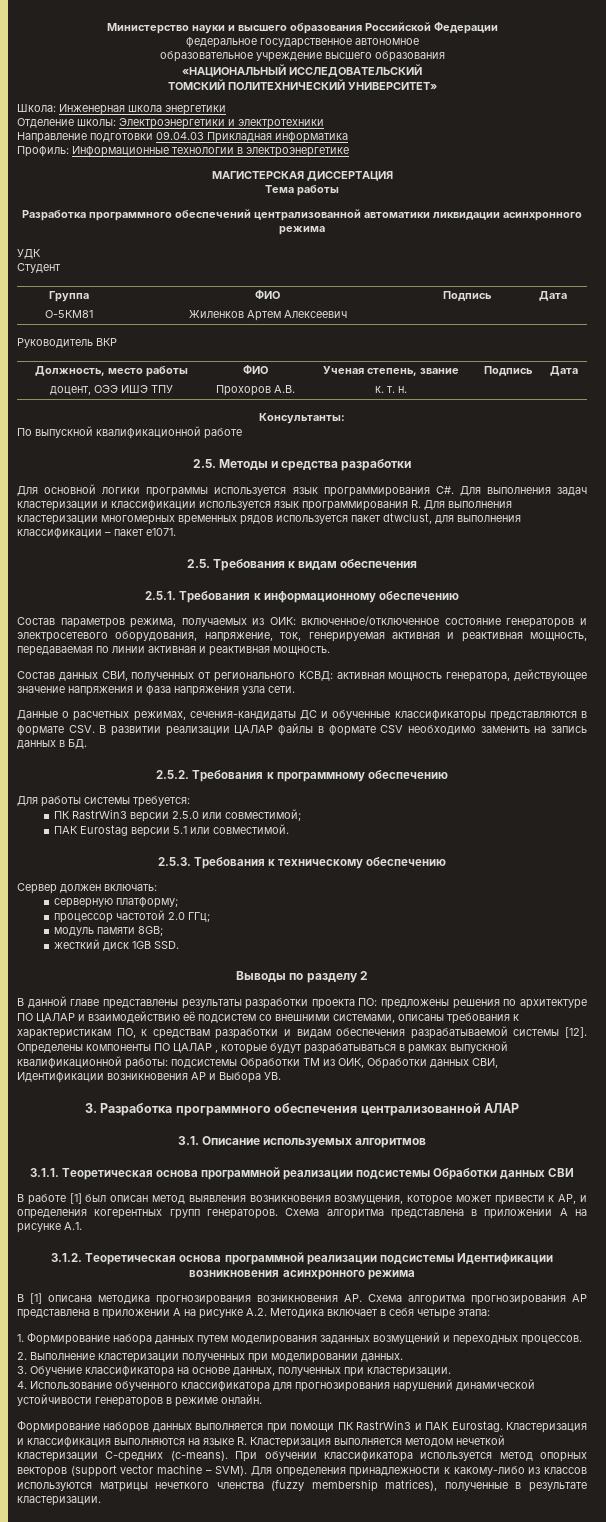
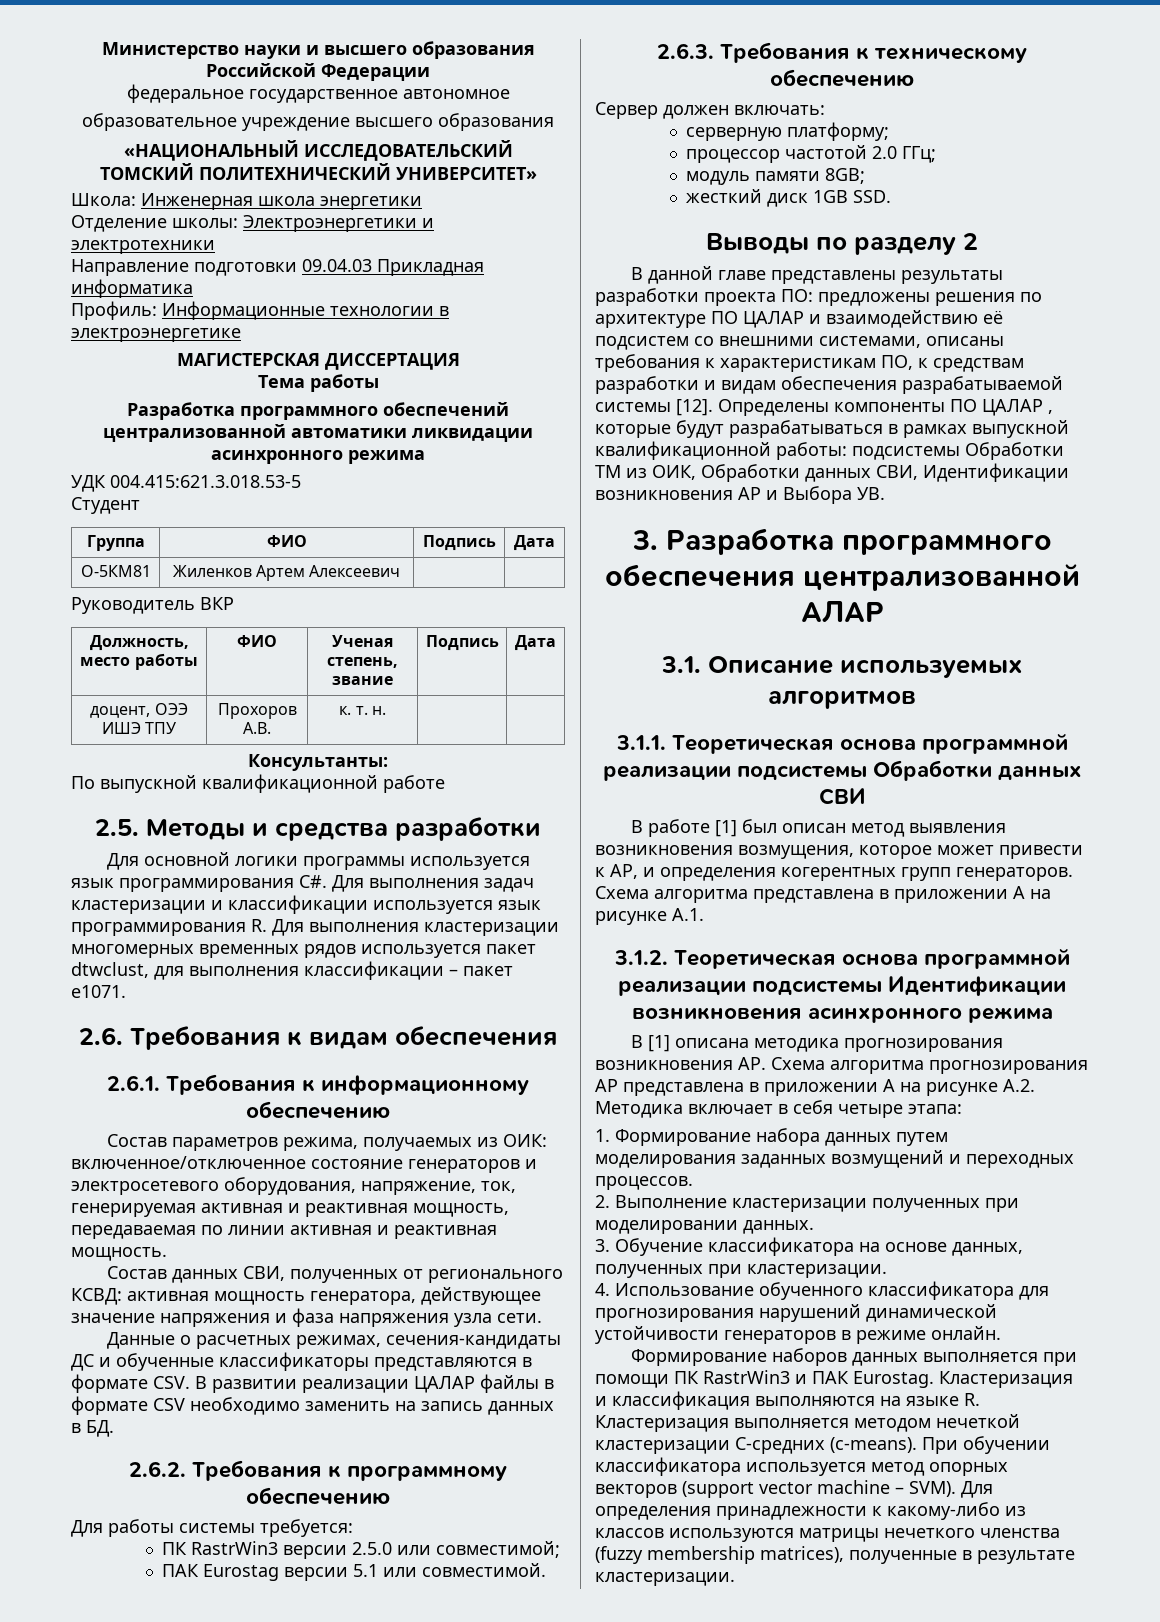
- УДК
+ УДК 004.415:621.3.018.53-5
- 2.5. Требования к видам обеспечения
+ 2.6. Требования к видам обеспечения
- 2.5.1. Требования к информационному обеспечению
+ 2.6.1. Требования к информационному обеспечению
- 2.5.2. Требования к программному обеспечению
+ 2.6.2. Требования к программному обеспечению
- 2.5.3. Требования к техническому обеспечению
+ 2.6.3. Требования к техническому обеспечению

